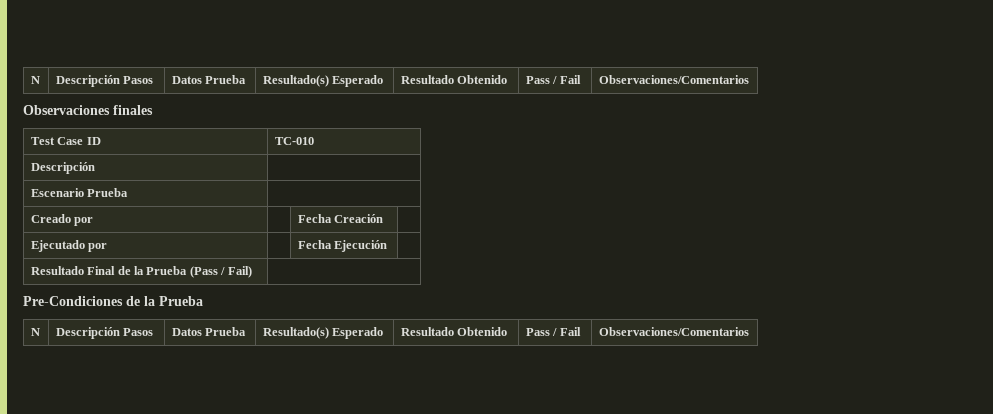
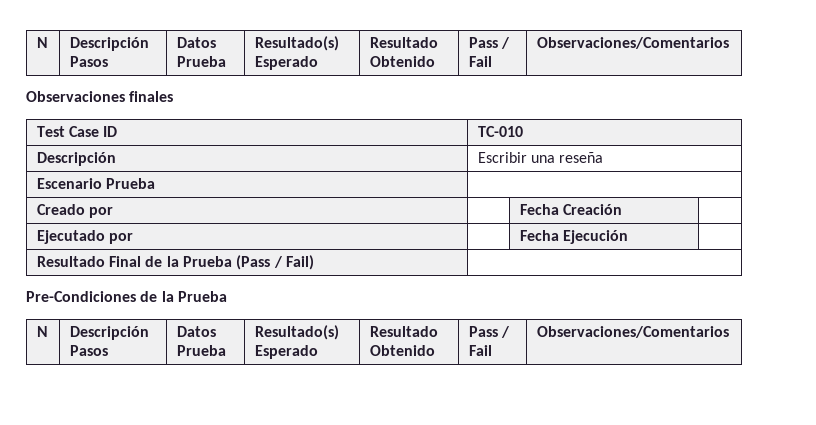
- Descripción |
+ Descripción | Escribir una reseña

